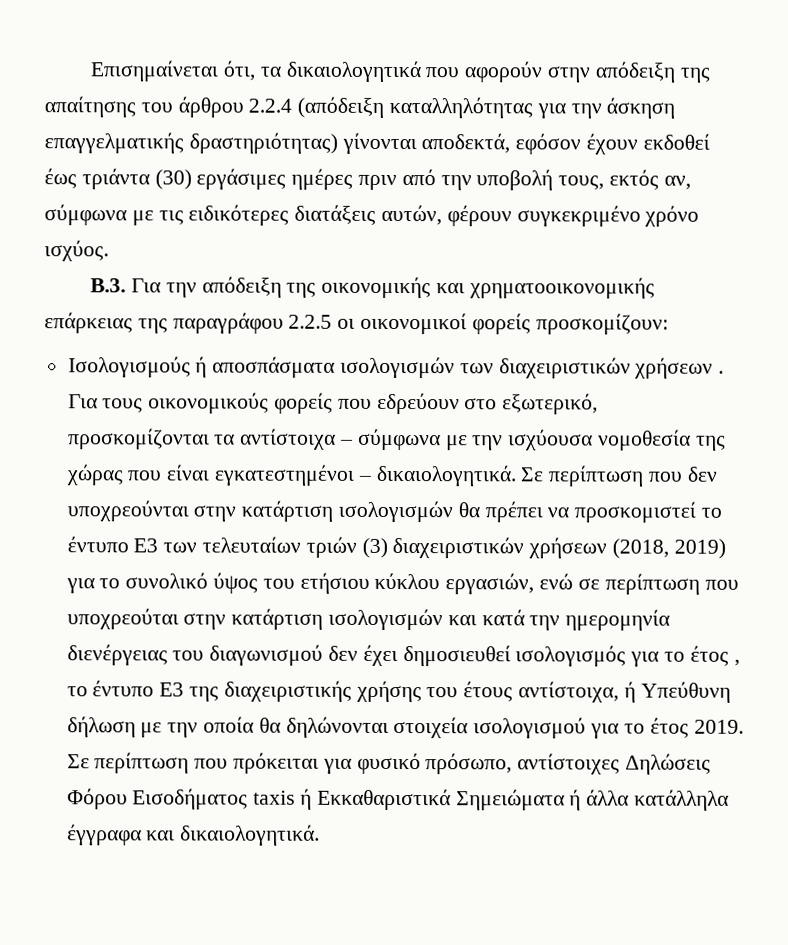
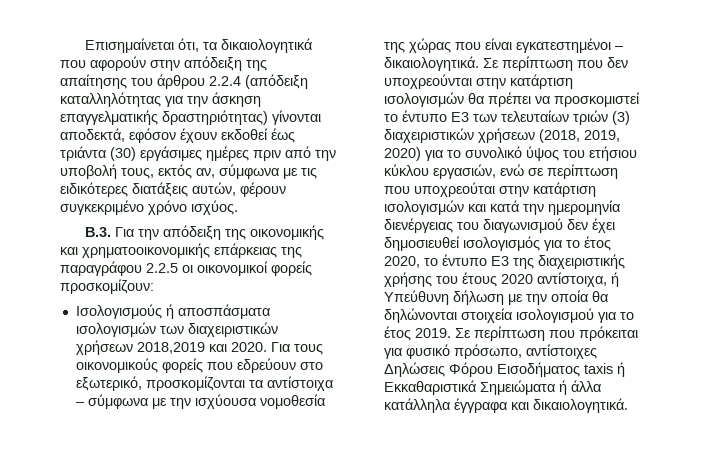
- Ισολογισμούς ή αποσπάσματα ισολογισμών των διαχειριστικών χρήσεων .
+ Ισολογισμούς ή αποσπάσματα ισολογισμών των διαχειριστικών χρήσεων 2018,2019 και 2020.
- Σε περίπτωση που δεν υποχρεούνται στην κατάρτιση ισολογισμών θα πρέπει να προσκομιστεί το έντυπο Ε3 των τελευταίων τριών (3) διαχειριστικών χρήσεων (2018, 2019) για το συνολικό ύψος του ετήσιου κύκλου εργασιών, ενώ σε περίπτωση που υποχρεούται στην κατάρτιση ισολογισμών και κατά την ημερομηνία διενέργειας του διαγωνισμού δεν έχει δημοσιευθεί ισολογισμός για το έτος , το έντυπο Ε3 της διαχειριστικής χρήσης του έτους αντίστοιχα, ή Υπεύθυνη δήλωση με την οποία θα δηλώνονται στοιχεία ισολογισμού για το έτος 2019.
+ Σε περίπτωση που δεν υποχρεούνται στην κατάρτιση ισολογισμών θα πρέπει να προσκομιστεί το έντυπο Ε3 των τελευταίων τριών (3) διαχειριστικών χρήσεων (2018, 2019, 2020) για το συνολικό ύψος του ετήσιου κύκλου εργασιών, ενώ σε περίπτωση που υποχρεούται στην κατάρτιση ισολογισμών και κατά την ημερομηνία διενέργειας του διαγωνισμού δεν έχει δημοσιευθεί ισολογισμός για το έτος 2020, το έντυπο Ε3 της διαχειριστικής χρήσης του έτους 2020 αντίστοιχα, ή Υπεύθυνη δήλωση με την οποία θα δηλώνονται στοιχεία ισολογισμού για το έτος 2019.

